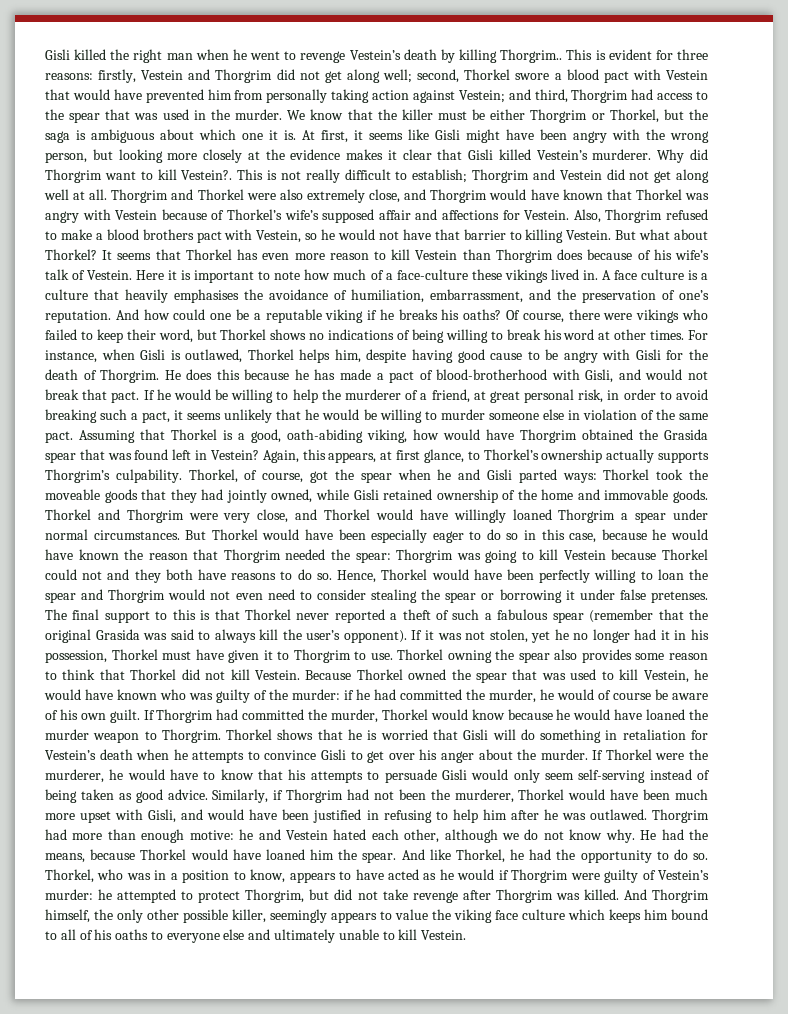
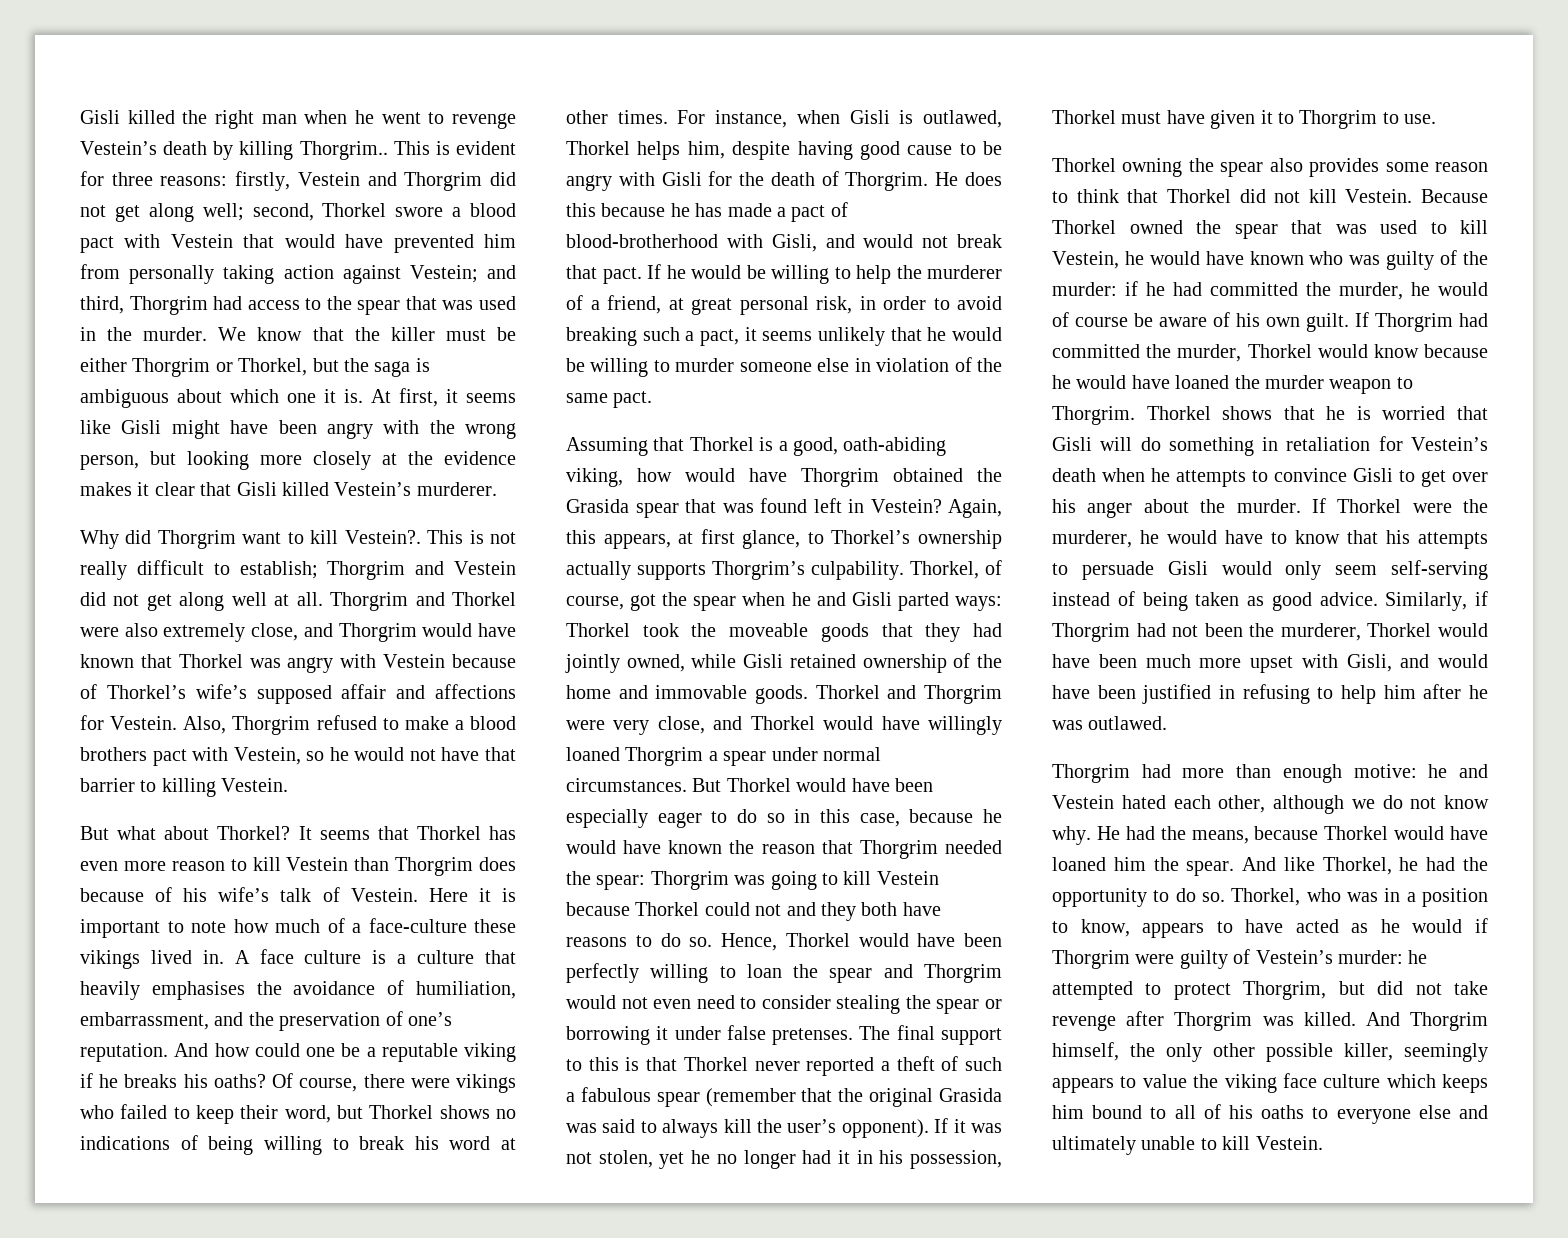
- At first, it seems like Gisli might have been angry with the wrong person, but looking more closely at the evidence makes it clear that Gisli killed Vestein’s murderer. Why did Thorgrim want to kill Vestein?.
+ At first, it seems like Gisli might have been angry with the wrong person, but looking more closely at the evidence makes it clear that Gisli killed Vestein’s murderer.
+ Why did Thorgrim want to kill Vestein?.
- Also, Thorgrim refused to make a blood brothers pact with Vestein, so he would not have that barrier to killing Vestein. But what about Thorkel?
+ Also, Thorgrim refused to make a blood brothers pact with Vestein, so he would not have that barrier to killing Vestein.
+ But what about Thorkel?
- If he would be willing to help the murderer of a friend, at great personal risk, in order to avoid breaking such a pact, it seems unlikely that he would be willing to murder someone else in violation of the same pact. Assuming that Thorkel is a good, oath-abiding viking, how would have Thorgrim obtained the Grasida spear that was found left in Vestein?
+ If he would be willing to help the murderer of a friend, at great personal risk, in order to avoid breaking such a pact, it seems unlikely that he would be willing to murder someone else in violation of the same pact.
+ Assuming that Thorkel is a good, oath-abiding viking, how would have Thorgrim obtained the Grasida spear that was found left in Vestein?
- If it was not stolen, yet he no longer had it in his possession, Thorkel must have given it to Thorgrim to use. Thorkel owning the spear also provides some reason to think that Thorkel did not kill Vestein.
+ If it was not stolen, yet he no longer had it in his possession, Thorkel must have given it to Thorgrim to use.
+ Thorkel owning the spear also provides some reason to think that Thorkel did not kill Vestein.
- Similarly, if Thorgrim had not been the murderer, Thorkel would have been much more upset with Gisli, and would have been justified in refusing to help him after he was outlawed. Thorgrim had more than enough motive: he and Vestein hated each other, although we do not know why.
+ Similarly, if Thorgrim had not been the murderer, Thorkel would have been much more upset with Gisli, and would have been justified in refusing to help him after he was outlawed.
+ Thorgrim had more than enough motive: he and Vestein hated each other, although we do not know why.

